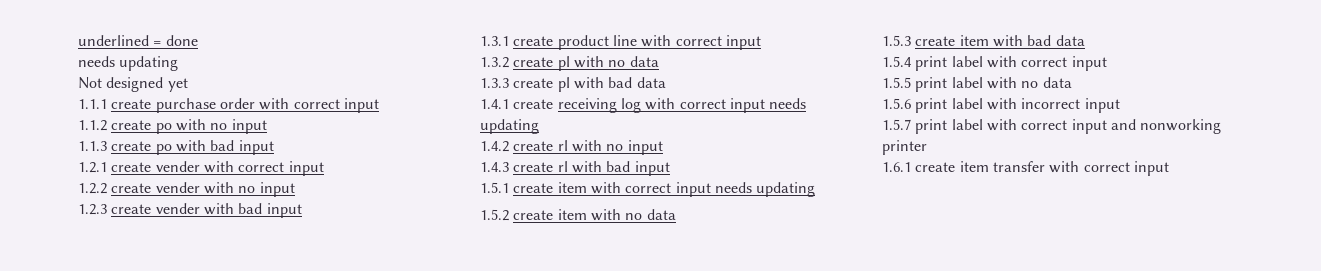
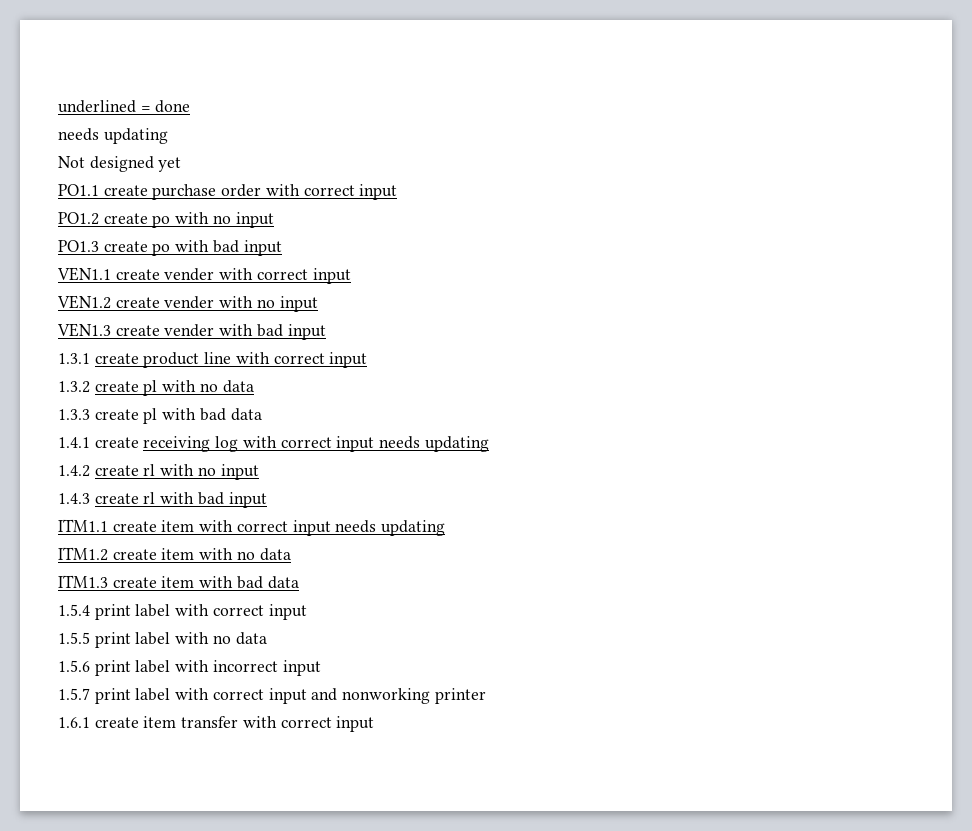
- 1.1.1 create purchase order with correct input
+ PO1.1 create purchase order with correct input
- 1.1.2 create po with no input
+ PO1.2 create po with no input
- 1.1.3 create po with bad input
+ PO1.3 create po with bad input
- 1.2.1 create vender with correct input
+ VEN1.1 create vender with correct input
- 1.2.2 create vender with no input
+ VEN1.2 create vender with no input
- 1.2.3 create vender with bad input
+ VEN1.3 create vender with bad input
- 1.5.1 create item with correct input needs updating
+ ITM1.1 create item with correct input needs updating
- 1.5.2 create item with no data
+ ITM1.2 create item with no data
- 1.5.3 create item with bad data
+ ITM1.3 create item with bad data

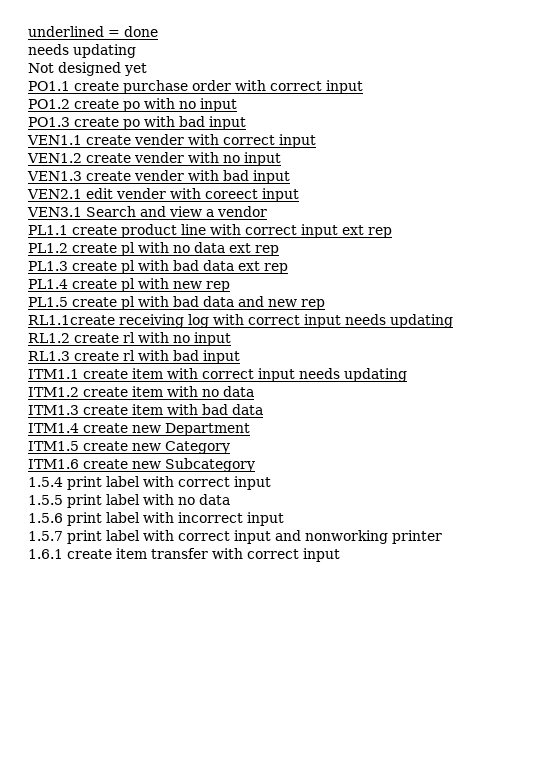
- 1.3.1 create product line with correct input
- 1.3.2 create pl with no data
- 1.3.3 create pl with bad data
- 1.4.1 create receiving log with correct input needs updating
+ VEN2.1 edit vender with coreect input
+ VEN3.1 Search and view a vendor
+ PL1.1 create product line with correct input ext rep
+ PL1.2 create pl with no data ext rep
+ PL1.3 create pl with bad data ext rep
+ PL1.4 create pl with new rep
+ PL1.5 create pl with bad data and new rep
+ RL1.1create receiving log with correct input needs updating
- 1.4.2 create rl with no input
+ RL1.2 create rl with no input
- 1.4.3 create rl with bad input
+ RL1.3 create rl with bad input
+ ITM1.4 create new Department
+ ITM1.5 create new Category
+ ITM1.6 create new Subcategory

